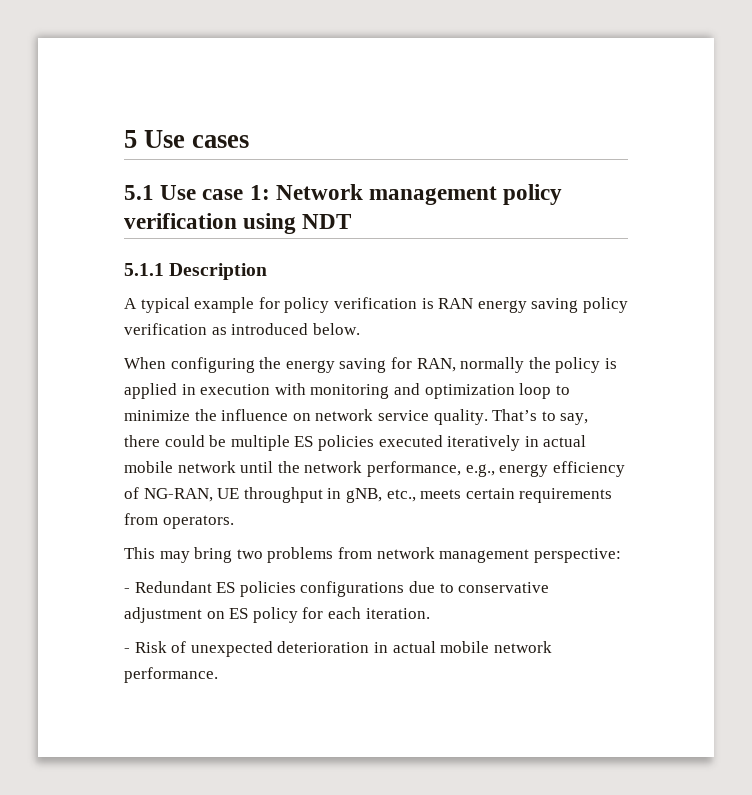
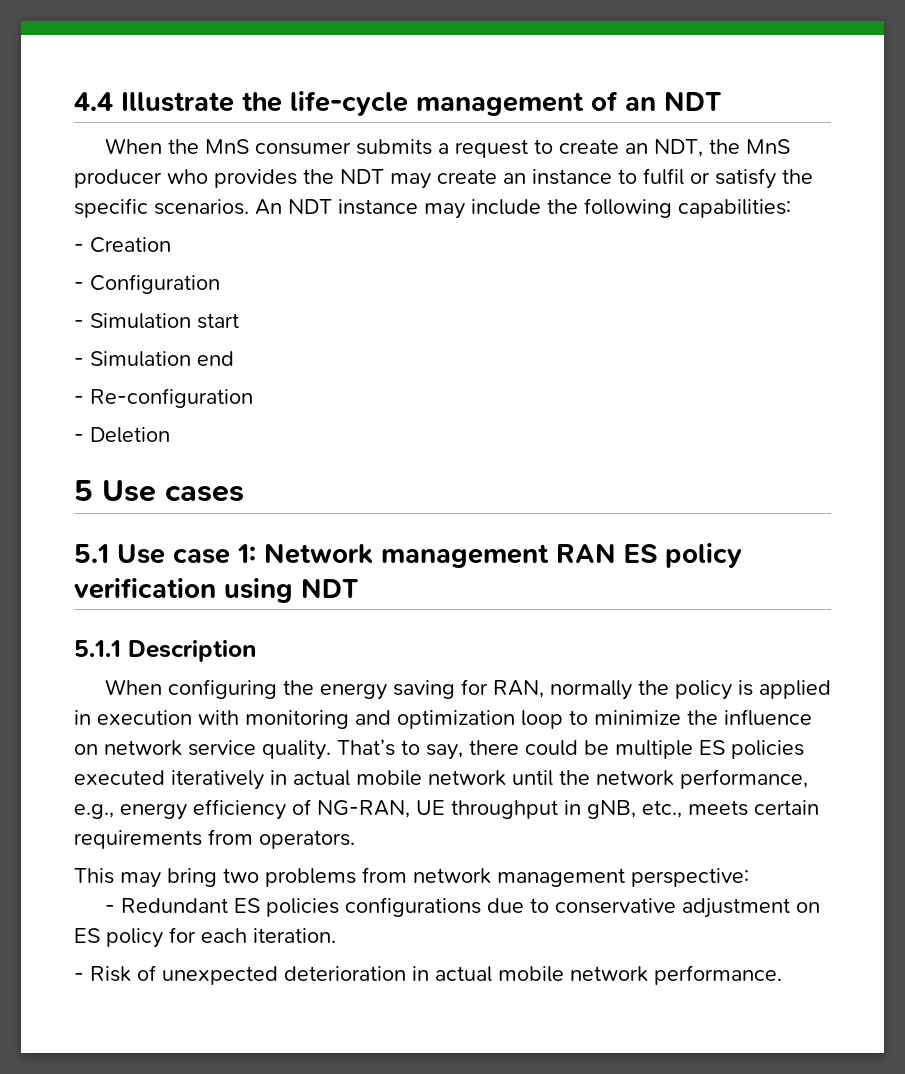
+ 4.4 Illustrate the life-cycle management of an NDT
+ When the MnS consumer submits a request to create an NDT, the MnS producer who provides the NDT may create an instance to fulfil or satisfy the specific scenarios. An NDT instance may include the following capabilities:
+ - Creation
+ - Configuration
+ - Simulation start
+ - Simulation end
+ - Re-configuration
+ - Deletion
- 5.1 Use case 1: Network management policy verification using NDT
+ 5.1 Use case 1: Network management RAN ES policy verification using NDT
- A typical example for policy verification is RAN energy saving policy verification as introduced below.

